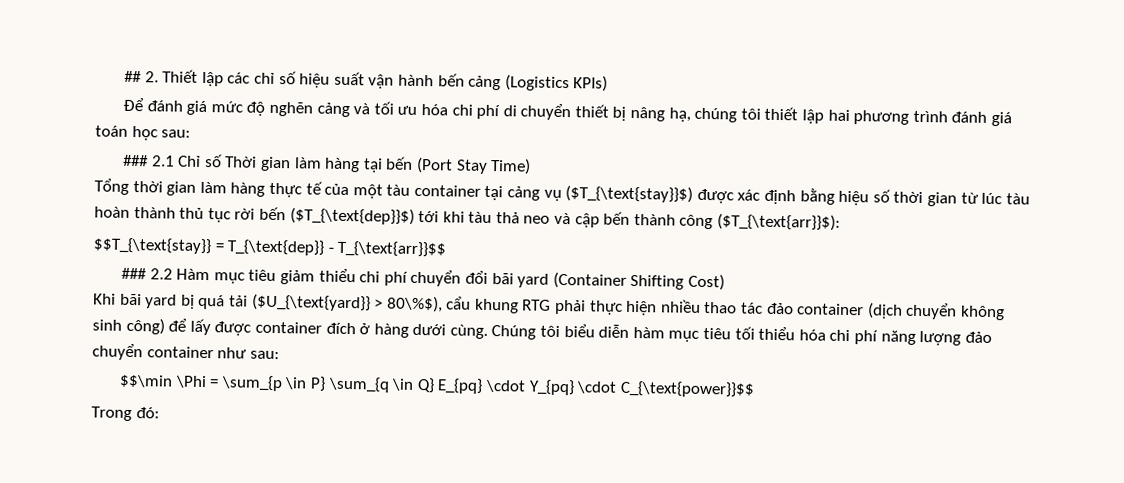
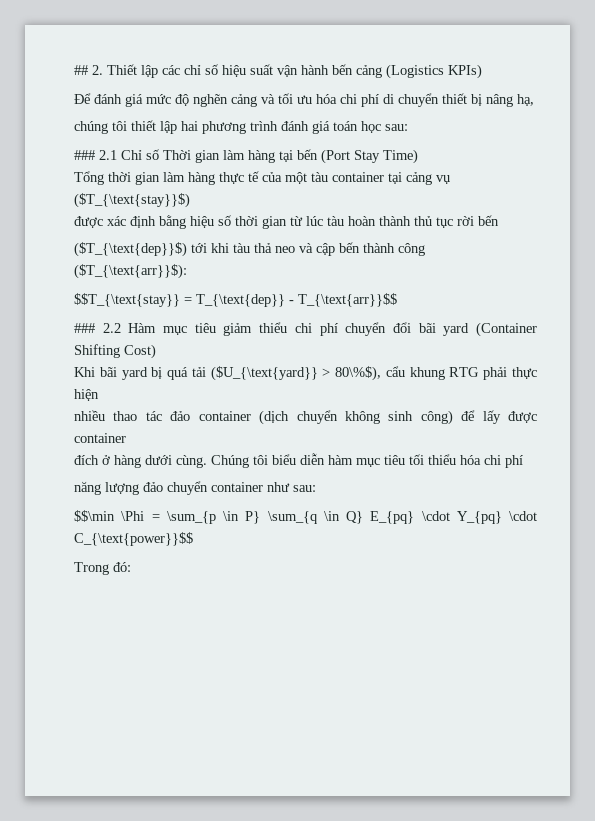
- Để đánh giá mức độ nghẽn cảng và tối ưu hóa chi phí di chuyển thiết bị nâng hạ, chúng tôi thiết lập hai phương trình đánh giá toán học sau:
+ Để đánh giá mức độ nghẽn cảng và tối ưu hóa chi phí di chuyển thiết bị nâng hạ,
+ chúng tôi thiết lập hai phương trình đánh giá toán học sau:
- Tổng thời gian làm hàng thực tế của một tàu container tại cảng vụ ($T_{\text{stay}}$) được xác định bằng hiệu số thời gian từ lúc tàu hoàn thành thủ tục rời bến ($T_{\text{dep}}$) tới khi tàu thả neo và cập bến thành công ($T_{\text{arr}}$):
+ Tổng thời gian làm hàng thực tế của một tàu container tại cảng vụ ($T_{\text{stay}}$)
+ được xác định bằng hiệu số thời gian từ lúc tàu hoàn thành thủ tục rời bến
+ ($T_{\text{dep}}$) tới khi tàu thả neo và cập bến thành công ($T_{\text{arr}}$):
- Khi bãi yard bị quá tải ($U_{\text{yard}} > 80\%$), cẩu khung RTG phải thực hiện nhiều thao tác đảo container (dịch chuyển không sinh công) để lấy được container đích ở hàng dưới cùng.
+ Khi bãi yard bị quá tải ($U_{\text{yard}} > 80\%$), cẩu khung RTG phải thực hiện
+ nhiều thao tác đảo container (dịch chuyển không sinh công) để lấy được container
+ đích ở hàng dưới cùng.
- Chúng tôi biểu diễn hàm mục tiêu tối thiểu hóa chi phí năng lượng đảo chuyển container như sau:
+ Chúng tôi biểu diễn hàm mục tiêu tối thiểu hóa chi phí
+ năng lượng đảo chuyển container như sau:

